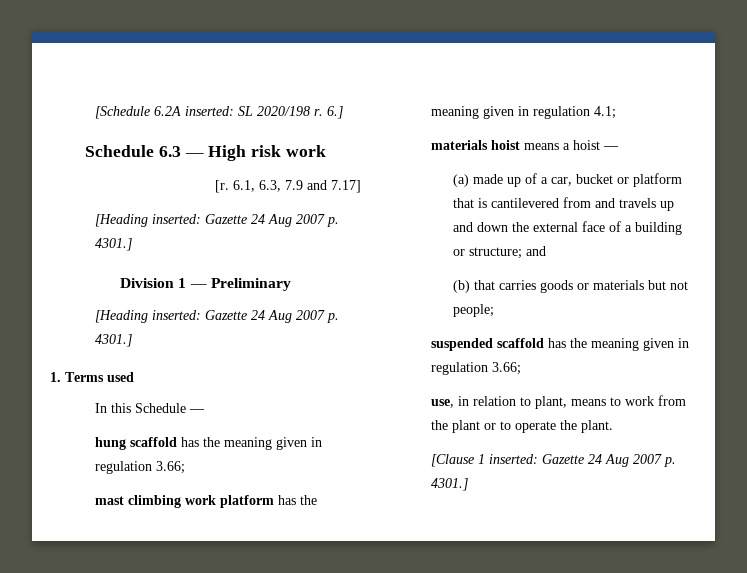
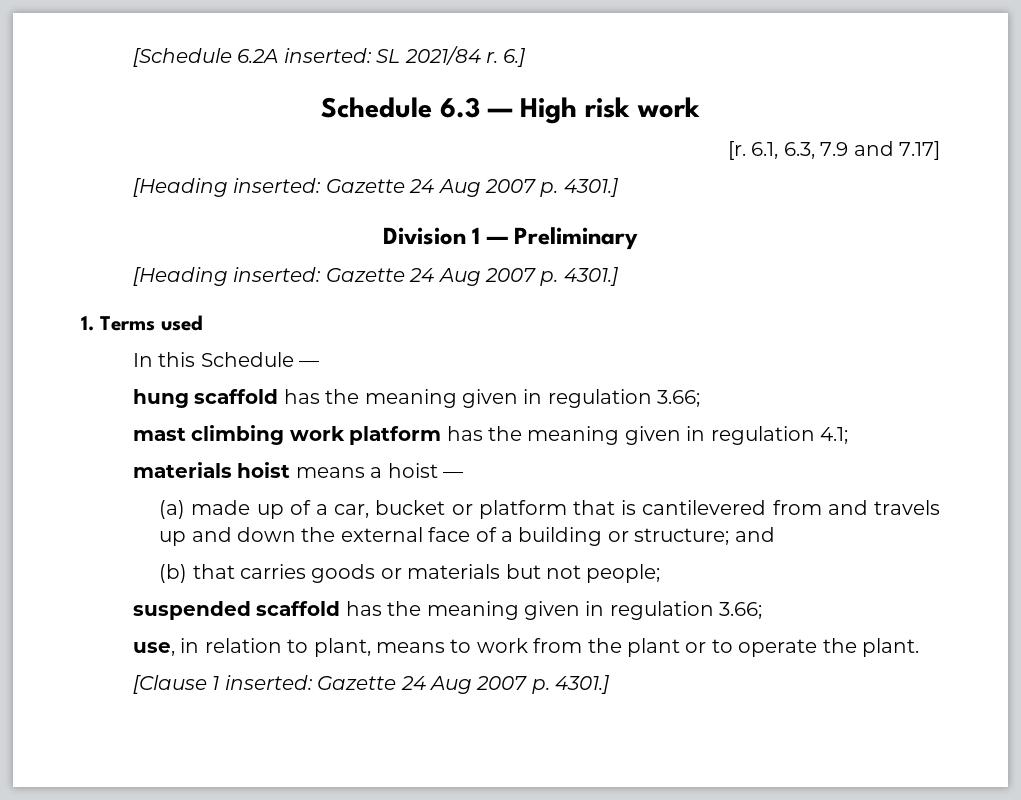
- [Schedule 6.2A inserted: SL 2020/198 r.
+ [Schedule 6.2A inserted: SL 2021/84 r.

